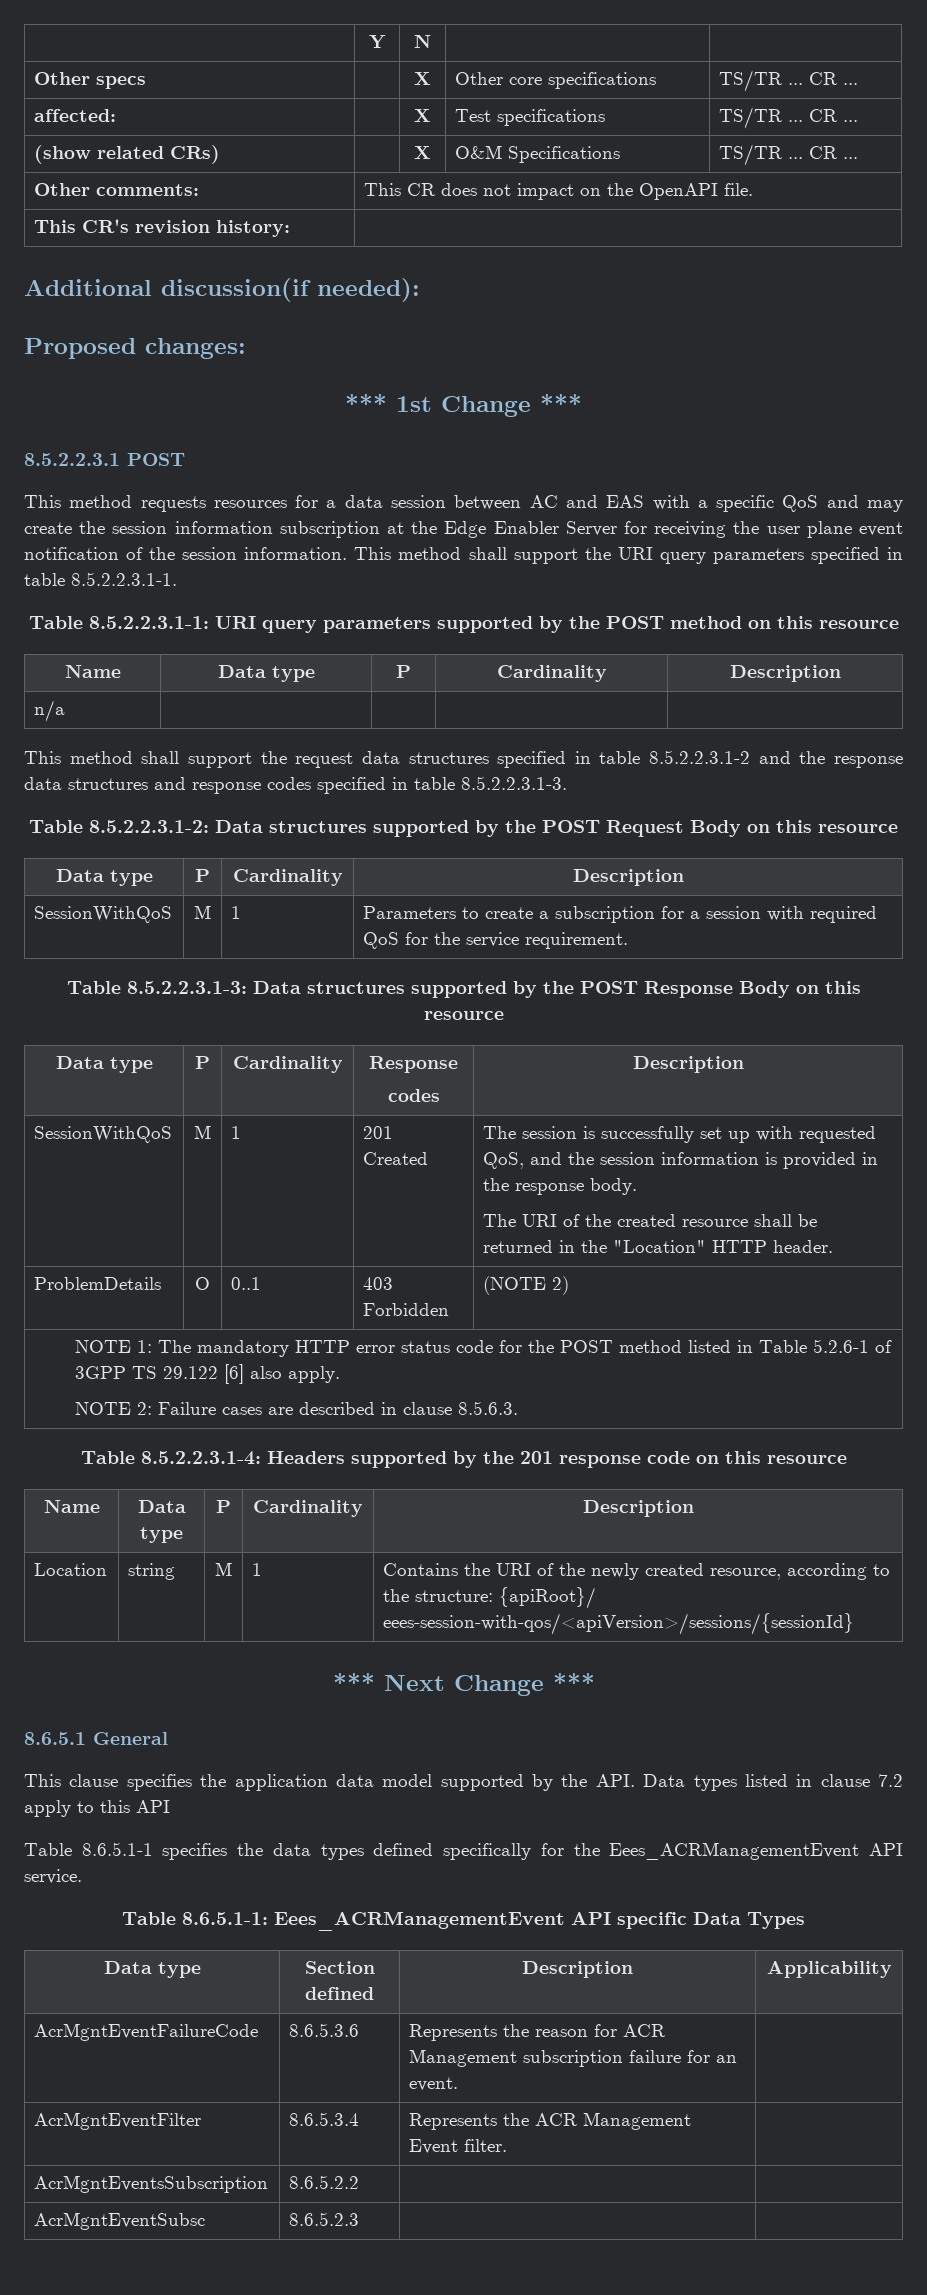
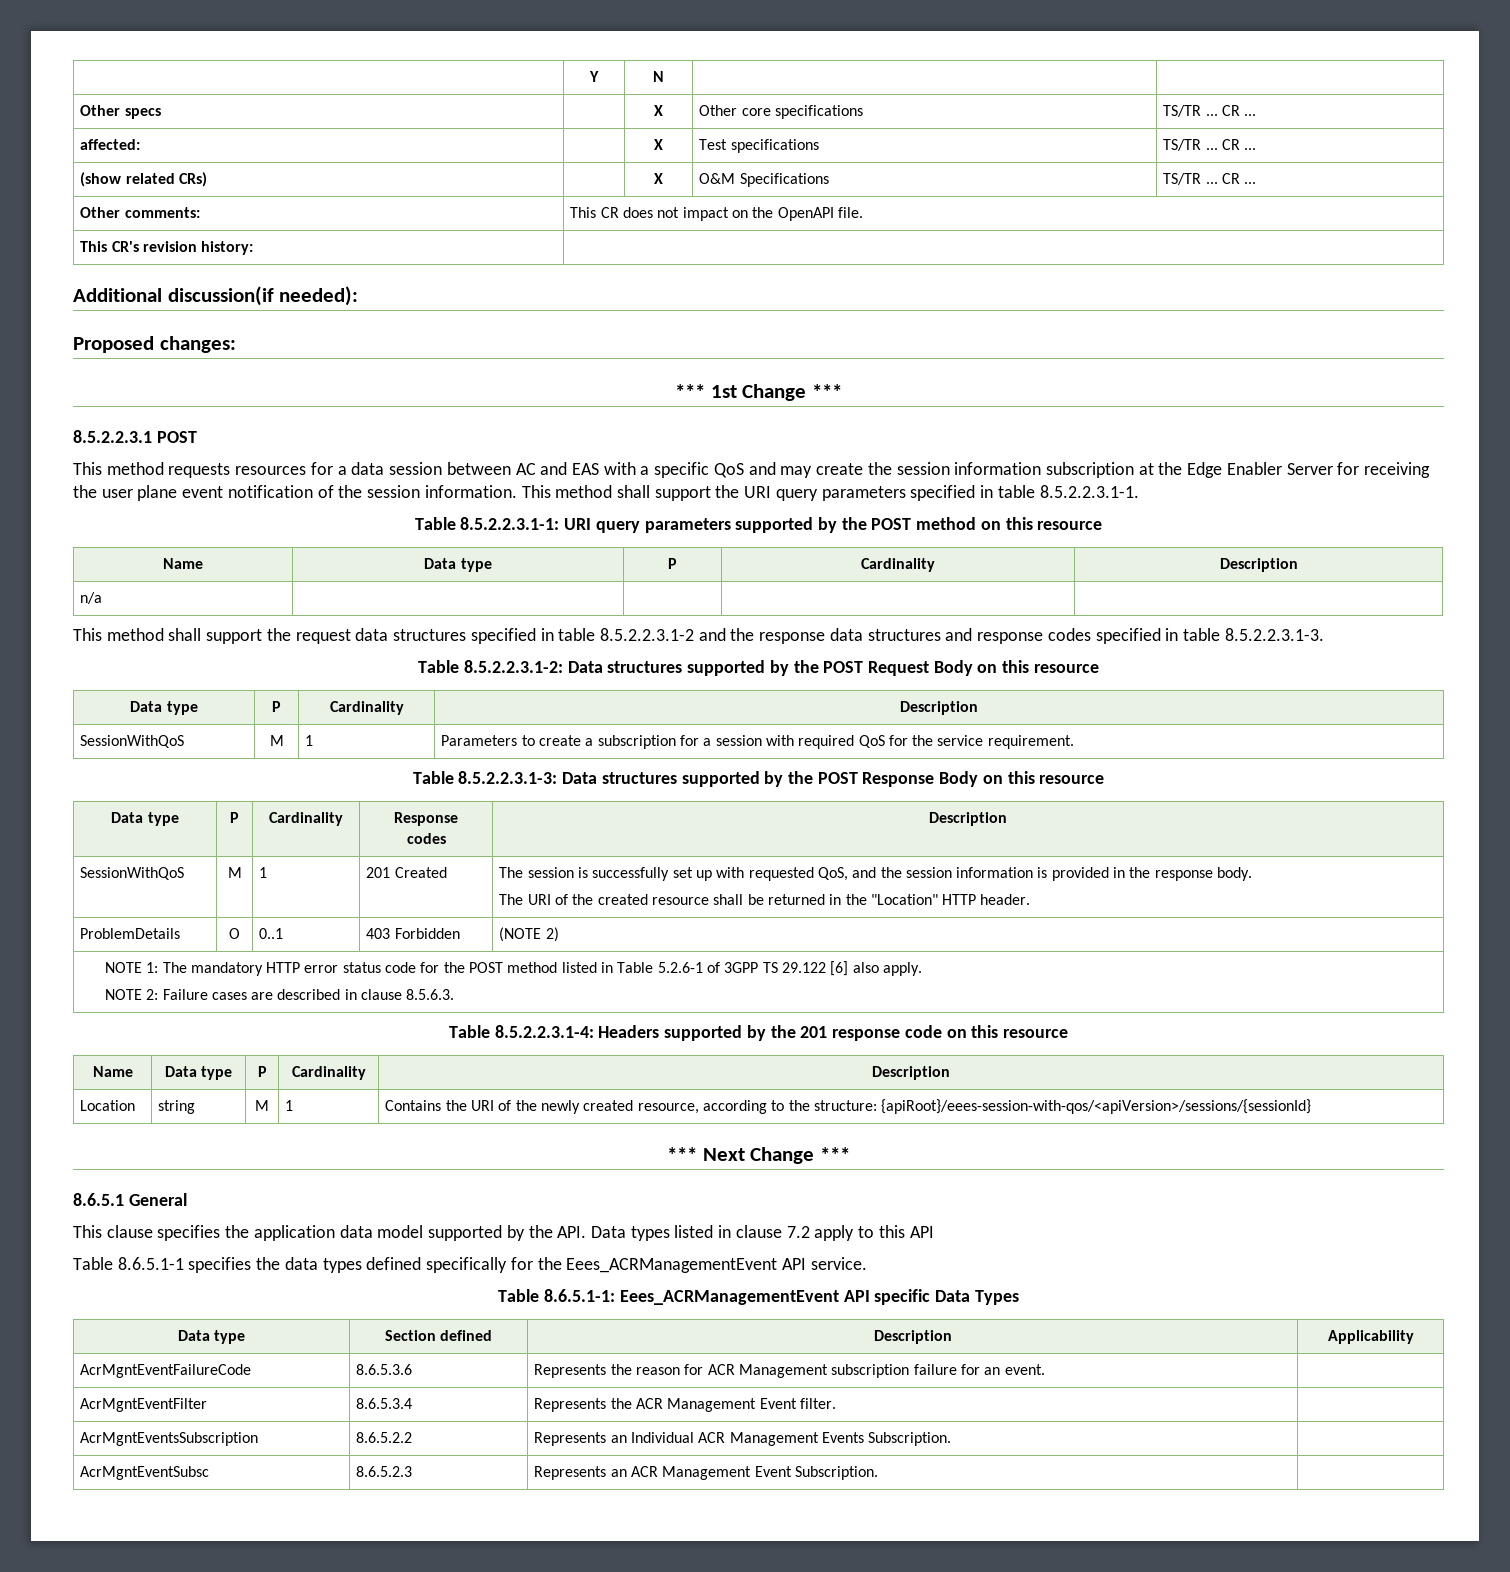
- Location | string | M | 1 | Contains the URI of the newly created resource, according to the structure: {apiRoot}/ eees-session-with-qos/<apiVersion>/sessions/{sessionId}
+ Location | string | M | 1 | Contains the URI of the newly created resource, according to the structure: {apiRoot}/eees-session-with-qos/<apiVersion>/sessions/{sessionId}
- AcrMgntEventsSubscription | 8.6.5.2.2 | |
- AcrMgntEventSubsc | 8.6.5.2.3 | |
+ AcrMgntEventsSubscription | 8.6.5.2.2 | Represents an Individual ACR Management Events Subscription. |
+ AcrMgntEventSubsc | 8.6.5.2.3 | Represents an ACR Management Event Subscription. |

